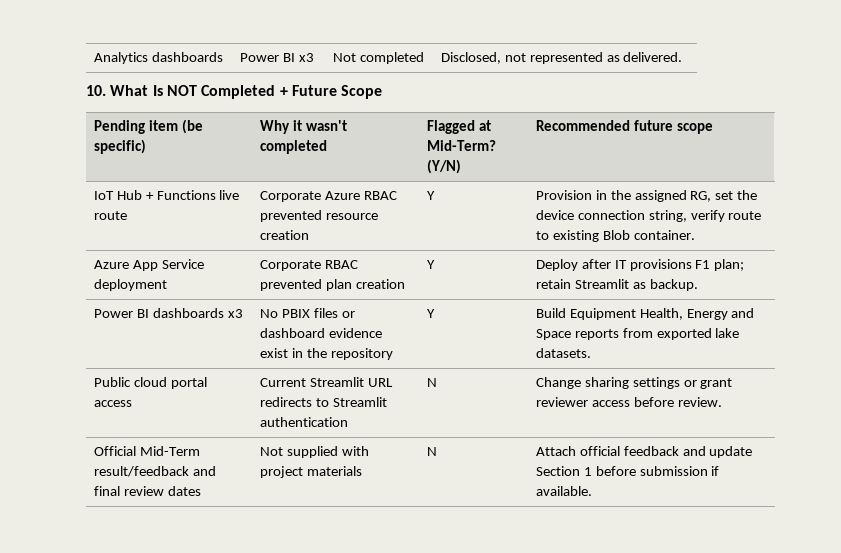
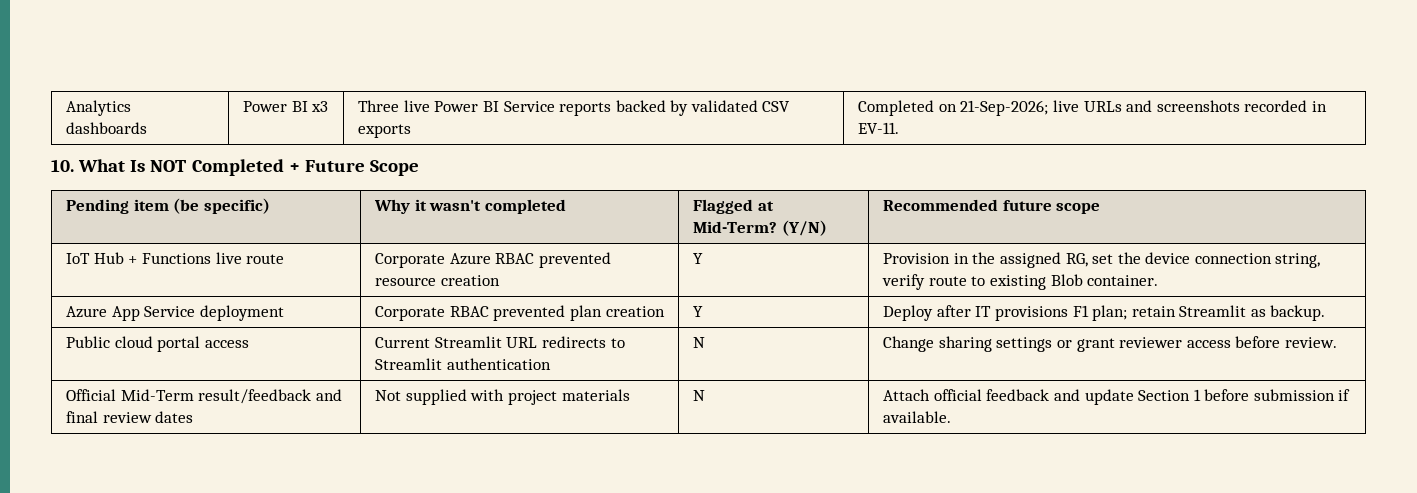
- Analytics dashboards | Power BI x3 | Not completed | Disclosed, not represented as delivered.
+ Analytics dashboards | Power BI x3 | Three live Power BI Service reports backed by validated CSV exports | Completed on 21-Sep-2026; live URLs and screenshots recorded in EV-11.
- Power BI dashboards x3 | No PBIX files or dashboard evidence exist in the repository | Y | Build Equipment Health, Energy and Space reports from exported lake datasets.

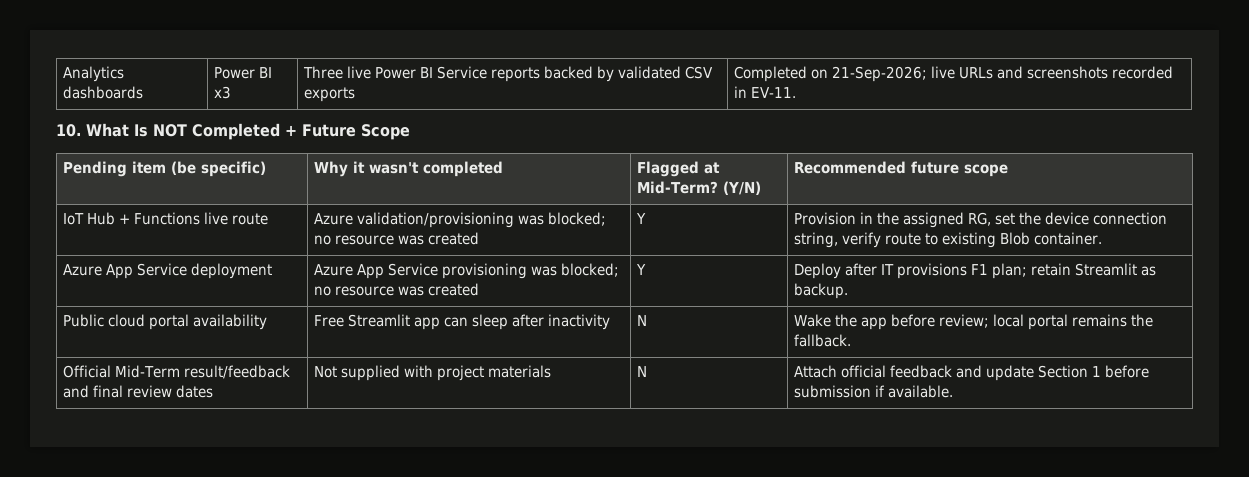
- IoT Hub + Functions live route | Corporate Azure RBAC prevented resource creation | Y | Provision in the assigned RG, set the device connection string, verify route to existing Blob container.
+ IoT Hub + Functions live route | Azure validation/provisioning was blocked; no resource was created | Y | Provision in the assigned RG, set the device connection string, verify route to existing Blob container.
- Azure App Service deployment | Corporate RBAC prevented plan creation | Y | Deploy after IT provisions F1 plan; retain Streamlit as backup.
+ Azure App Service deployment | Azure App Service provisioning was blocked; no resource was created | Y | Deploy after IT provisions F1 plan; retain Streamlit as backup.
- Public cloud portal access | Current Streamlit URL redirects to Streamlit authentication | N | Change sharing settings or grant reviewer access before review.
+ Public cloud portal availability | Free Streamlit app can sleep after inactivity | N | Wake the app before review; local portal remains the fallback.

